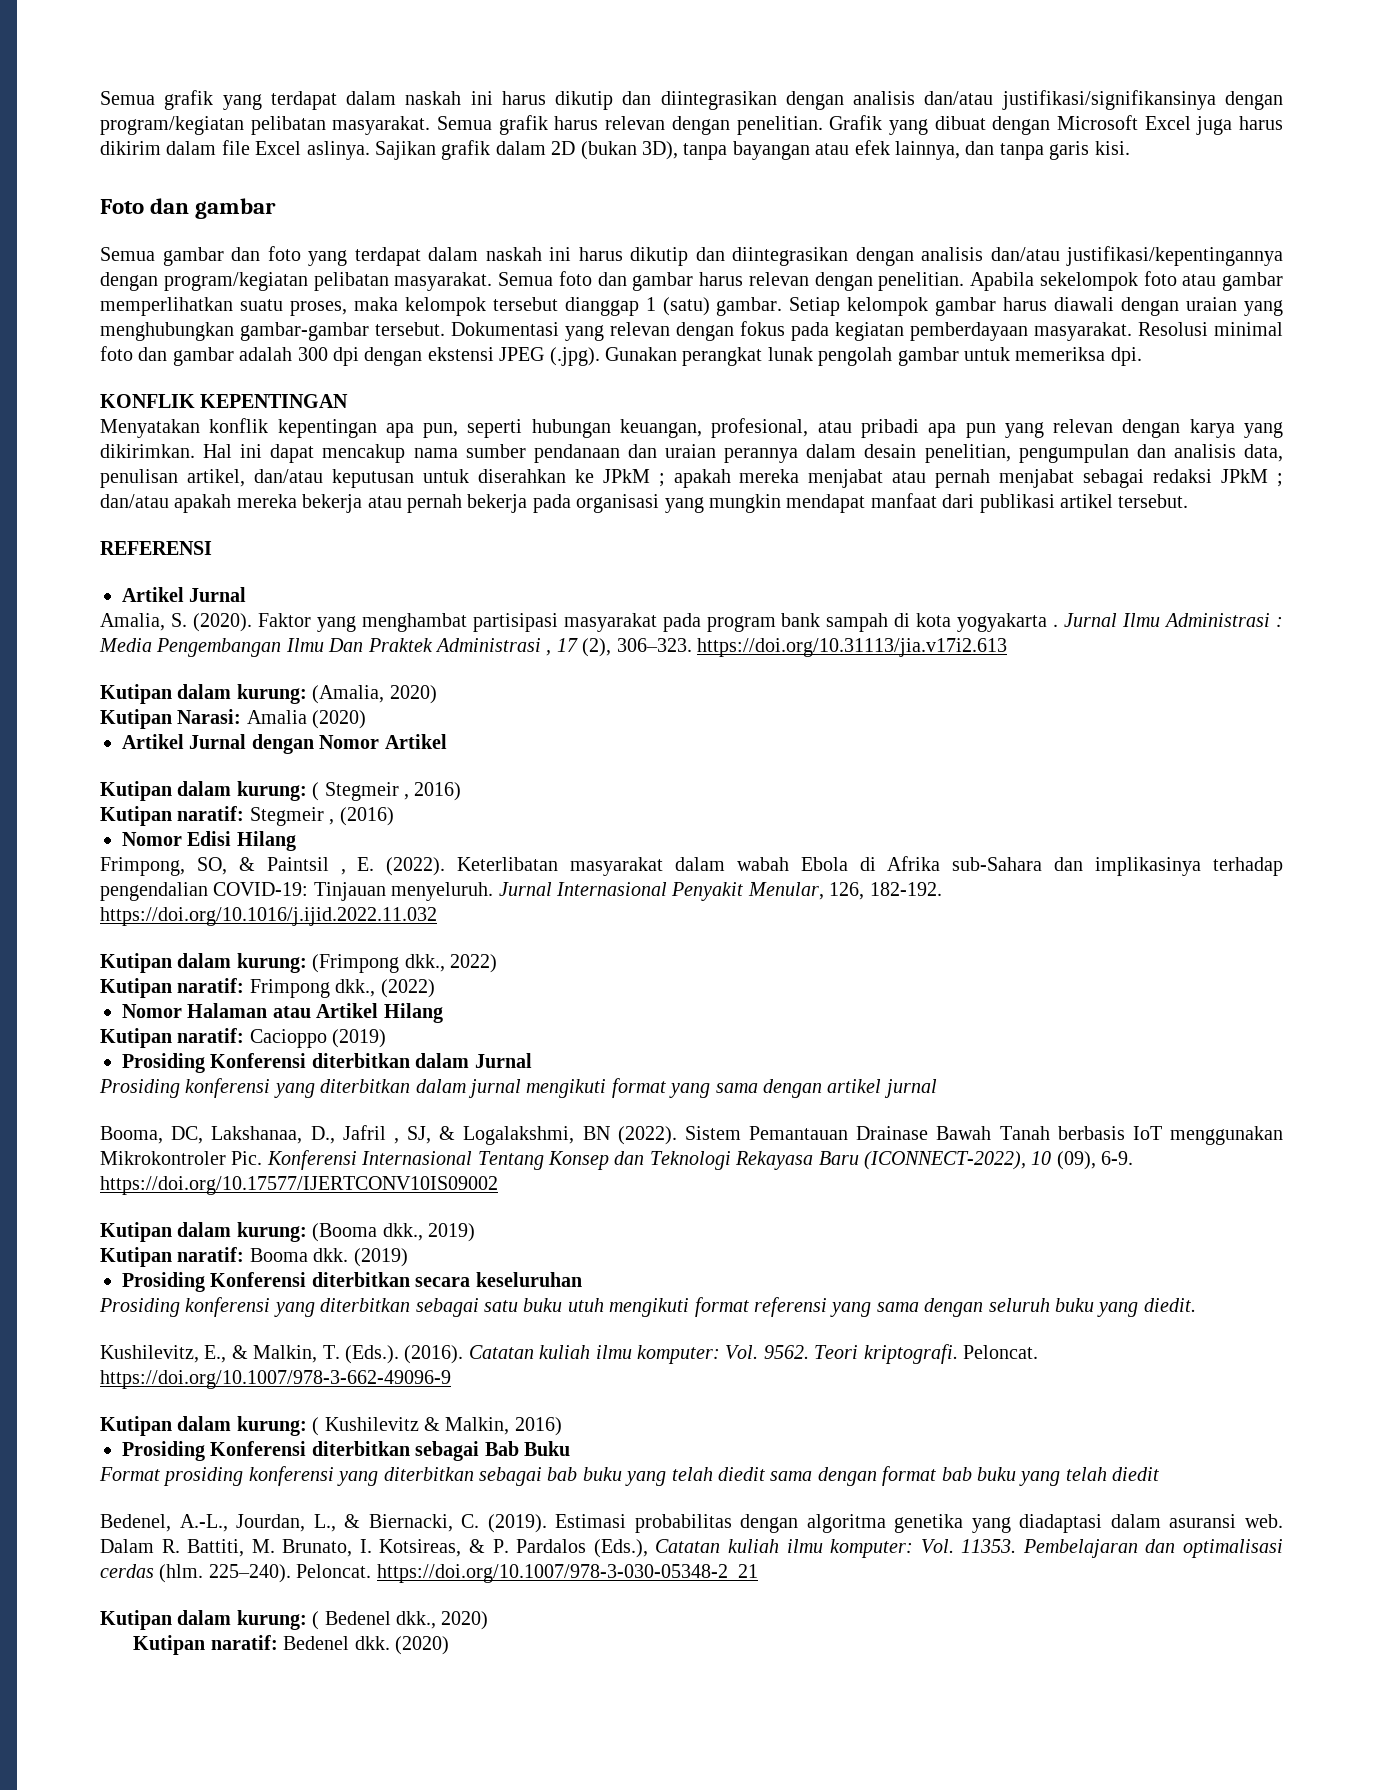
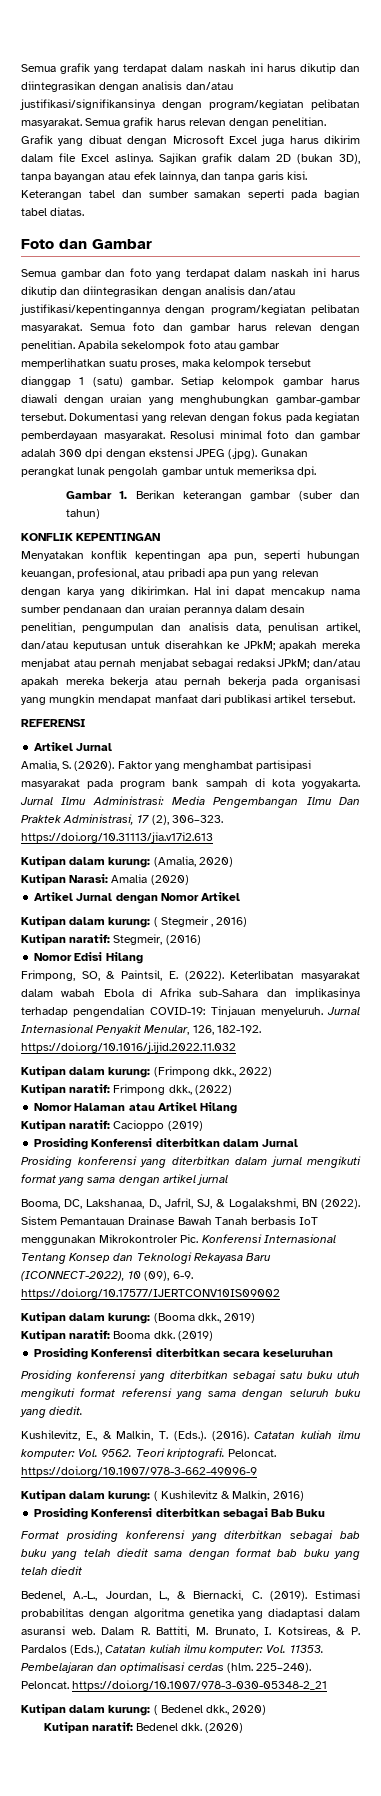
+ Keterangan tabel dan sumber samakan seperti pada bagian tabel diatas.
- Foto dan gambar
+ Foto dan Gambar
+ Gambar 1. Berikan keterangan gambar (suber dan tahun)
- Hal ini dapat mencakup nama sumber pendanaan dan uraian perannya dalam desain penelitian, pengumpulan dan analisis data, penulisan artikel, dan/atau keputusan untuk diserahkan ke JPkM ; apakah mereka menjabat atau pernah menjabat sebagai redaksi JPkM ; dan/atau apakah mereka bekerja atau pernah bekerja pada organisasi yang mungkin mendapat manfaat dari publikasi artikel tersebut.
+ Hal ini dapat mencakup nama sumber pendanaan dan uraian perannya dalam desain penelitian, pengumpulan dan analisis data, penulisan artikel, dan/atau keputusan untuk diserahkan ke JPkM; apakah mereka menjabat atau pernah menjabat sebagai redaksi JPkM; dan/atau apakah mereka bekerja atau pernah bekerja pada organisasi yang mungkin mendapat manfaat dari publikasi artikel tersebut.
- Faktor yang menghambat partisipasi masyarakat pada program bank sampah di kota yogyakarta . Jurnal Ilmu Administrasi : Media Pengembangan Ilmu Dan Praktek Administrasi , 17 (2), 306–323. https://doi.org/10.31113/jia.v17i2.613
+ Faktor yang menghambat partisipasi masyarakat pada program bank sampah di kota yogyakarta. Jurnal Ilmu Administrasi: Media Pengembangan Ilmu Dan Praktek Administrasi, 17 (2), 306–323. https://doi.org/10.31113/jia.v17i2.613
- Kutipan naratif: Stegmeir , (2016)
+ Kutipan naratif: Stegmeir, (2016)
- Frimpong, SO, & Paintsil , E. (2022).
+ Frimpong, SO, & Paintsil, E. (2022).
- Booma, DC, Lakshanaa, D., Jafril , SJ, & Logalakshmi, BN (2022).
+ Booma, DC, Lakshanaa, D., Jafril, SJ, & Logalakshmi, BN (2022).

